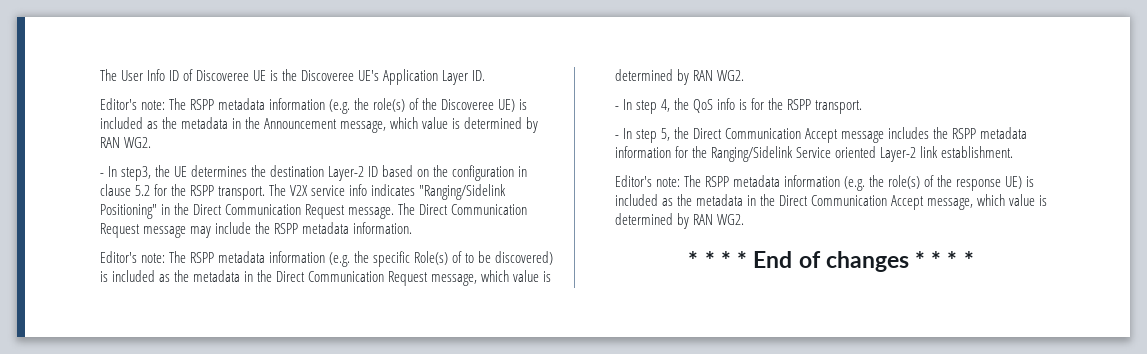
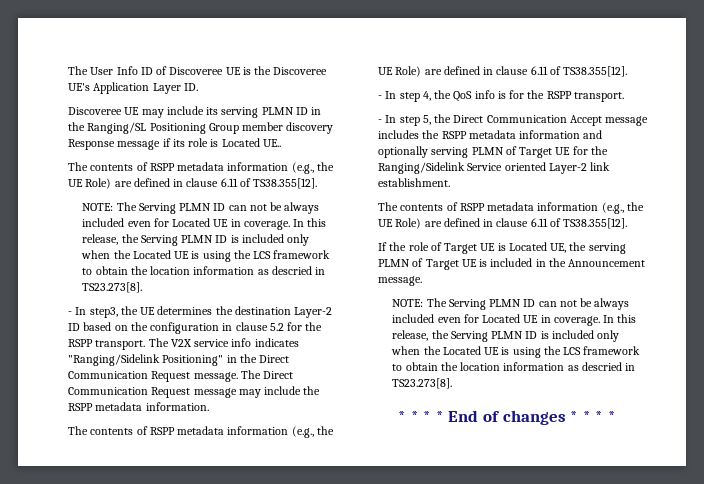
- Editor's note: The RSPP metadata information (e.g. the role(s) of the Discoveree UE) is included as the metadata in the Announcement message, which value is determined by RAN WG2.
+ Discoveree UE may include its serving PLMN ID in the Ranging/SL Positioning Group member discovery Response message if its role is Located UE..
+ The contents of RSPP metadata information (e.g., the UE Role) are defined in clause 6.11 of TS38.355[12].
+ NOTE: The Serving PLMN ID can not be always included even for Located UE in coverage. In this release, the Serving PLMN ID is included only when the Located UE is using the LCS framework to obtain the location information as descried in TS23.273[8].
  The Direct Communication Request message may include the RSPP metadata information.
- Editor's note: The RSPP metadata information (e.g. the specific Role(s) of to be discovered) is included as the metadata in the Direct Communication Request message, which value is determined by RAN WG2.
+ The contents of RSPP metadata information (e.g., the UE Role) are defined in clause 6.11 of TS38.355[12].
- - In step 5, the Direct Communication Accept message includes the RSPP metadata information for the Ranging/Sidelink Service oriented Layer-2 link establishment.
- Editor's note: The RSPP metadata information (e.g. the role(s) of the response UE) is included as the metadata in the Direct Communication Accept message, which value is determined by RAN WG2.
+ - In step 5, the Direct Communication Accept message includes the RSPP metadata information and optionally serving PLMN of Target UE for the Ranging/Sidelink Service oriented Layer-2 link establishment.
+ The contents of RSPP metadata information (e.g., the UE Role) are defined in clause 6.11 of TS38.355[12].
+ If the role of Target UE is Located UE, the serving PLMN of Target UE is included in the Announcement message.
+ NOTE: The Serving PLMN ID can not be always included even for Located UE in coverage. In this release, the Serving PLMN ID is included only when the Located UE is using the LCS framework to obtain the location information as descried in TS23.273[8].

